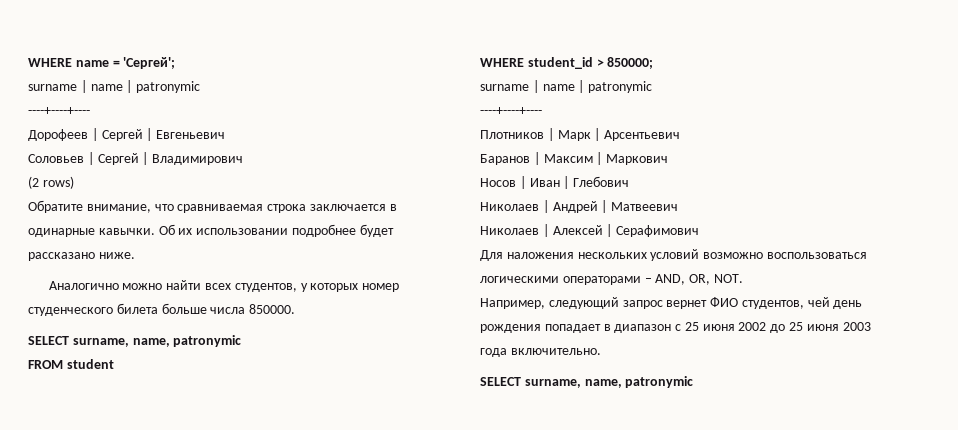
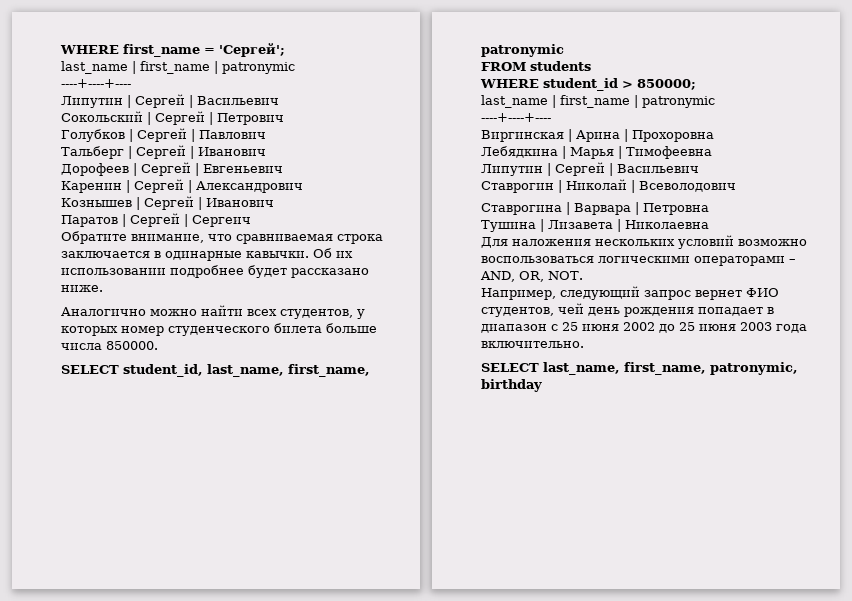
- WHERE name = 'Сергей';
- surname | name | patronymic
+ WHERE first_name = 'Сергей';
+ last_name | first_name | patronymic
  ----+----+----
+ Липутин | Сергей | Васильевич
+ Сокольский | Сергей | Петрович
+ Голубков | Сергей | Павлович
+ Тальберг | Сергей | Иванович
- Соловьев | Сергей | Владимирович
- (2 rows)
+ Каренин | Сергей | Александрович
+ Кознышев | Сергей | Иванович
+ Паратов | Сергей | Сергеич
  Аналогично можно найти всех студентов, у которых номер студенческого билета больше числа 850000.
- SELECT surname, name, patronymic
+ SELECT student_id, last_name, first_name, patronymic
- FROM student
+ FROM students
  WHERE student_id > 850000;
- surname | name | patronymic
+ last_name | first_name | patronymic
  ----+----+----
- Плотников | Марк | Арсентьевич
- Баранов | Максим | Маркович
- Носов | Иван | Глебович
- Николаев | Андрей | Матвеевич
- Николаев | Алексей | Серафимович
+ Виргинская | Арина | Прохоровна
+ Лебядкина | Марья | Тимофеевна
+ Липутин | Сергей | Васильевич
+ Ставрогин | Николай | Всеволодович
+ Ставрогина | Варвара | Петровна
+ Тушина | Лизавета | Николаевна
  Например, следующий запрос вернет ФИО студентов, чей день рождения попадает в диапазон с 25 июня 2002 до 25 июня 2003 года включительно.
- SELECT surname, name, patronymic
+ SELECT last_name, first_name, patronymic, birthday

